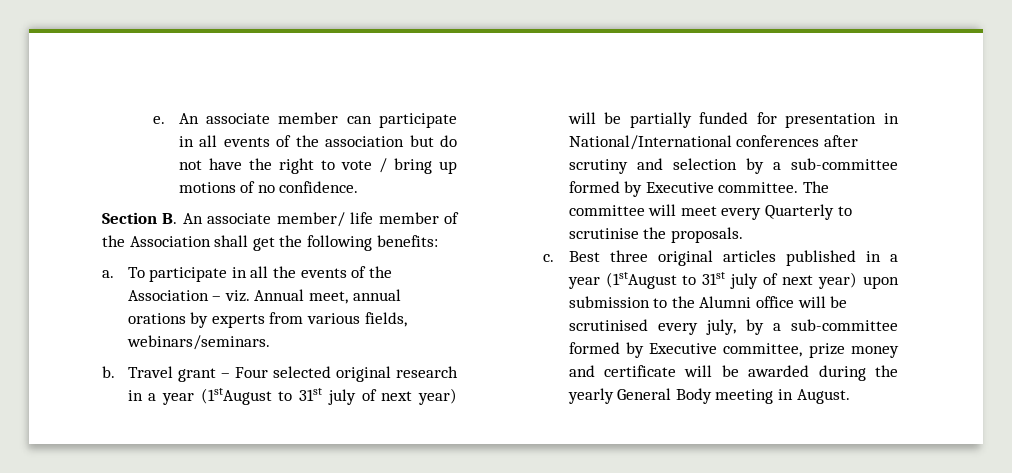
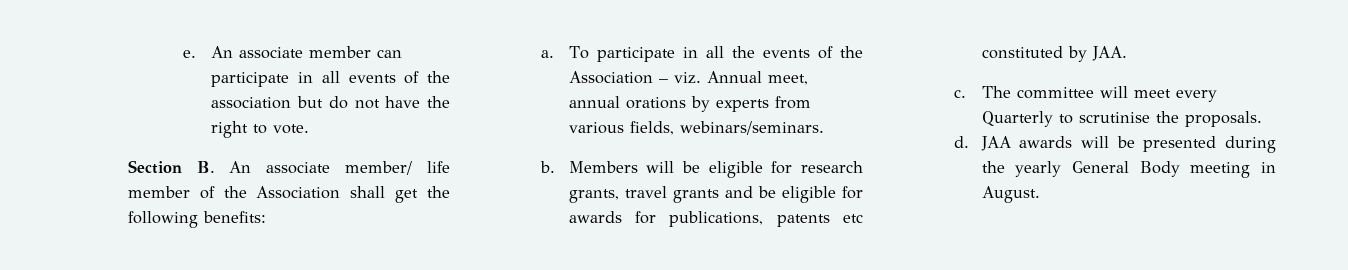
- An associate member can participate in all events of the association but do not have the right to vote / bring up motions of no confidence.
+ An associate member can participate in all events of the association but do not have the right to vote.
- Travel grant – Four selected original research in a year (1stAugust to 31st july of next year) will be partially funded for presentation in National/International conferences after scrutiny and selection by a sub-committee formed by Executive committee.
+ Members will be eligible for research grants, travel grants and be eligible for awards for publications, patents etc constituted by JAA.
+ c.
- c. Best three original articles published in a year (1stAugust to 31st july of next year) upon submission to the Alumni office will be scrutinised every july, by a sub-committee formed by Executive committee, prize money and certificate will be awarded during the yearly General Body meeting in August.
+ d. JAA awards will be presented during the yearly General Body meeting in August.

